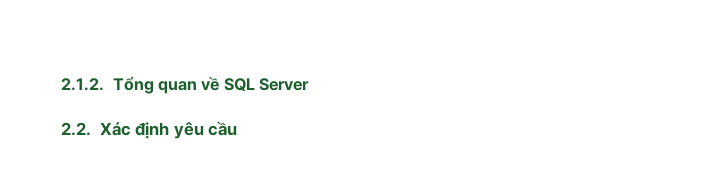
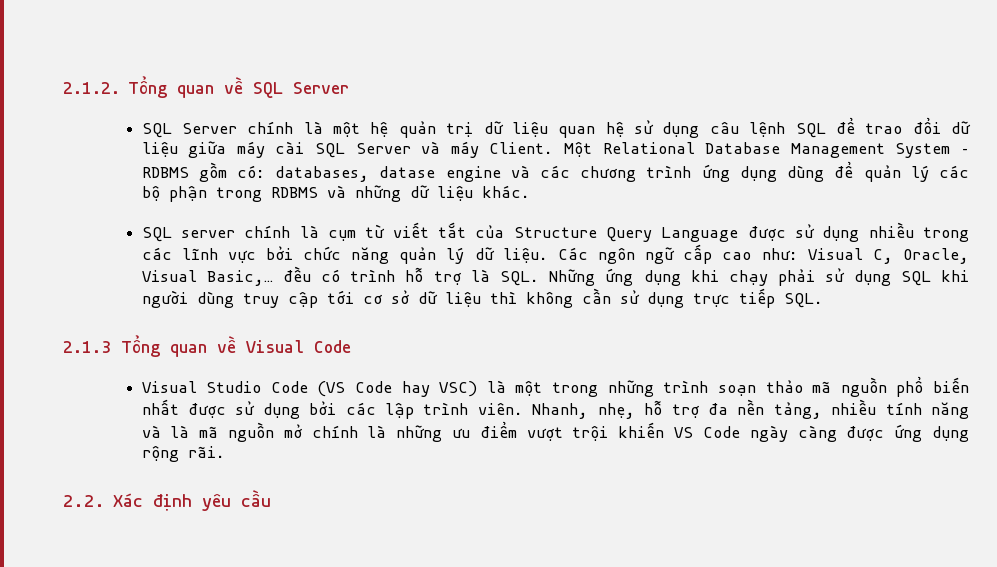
+ SQL Server chính là một hệ quản trị dữ liệu quan hệ sử dụng câu lệnh SQL để trao đổi dữ liệu giữa máy cài SQL Server và máy Client. Một Relational Database Management System – RDBMS gồm có: databases, datase engine và các chương trình ứng dụng dùng để quản lý các bộ phận trong RDBMS và những dữ liệu khác.
+ SQL server chính là cụm từ viết tắt của Structure Query Language được sử dụng nhiều trong các lĩnh vực bởi chức năng quản lý dữ liệu. Các ngôn ngữ cấp cao như: Visual C, Oracle, Visual Basic,… đều có trình hỗ trợ là SQL. Những ứng dụng khi chạy phải sử dụng SQL khi người dùng truy cập tới cơ sở dữ liệu thì không cần sử dụng trực tiếp SQL.
+ 2.1.3 Tổng quan về Visual Code
+ Visual Studio Code (VS Code hay VSC) là một trong những trình soạn thảo mã nguồn phổ biến nhất được sử dụng bởi các lập trình viên. Nhanh, nhẹ, hỗ trợ đa nền tảng, nhiều tính năng và là mã nguồn mở chính là những ưu điểm vượt trội khiến VS Code ngày càng được ứng dụng rộng rãi.

